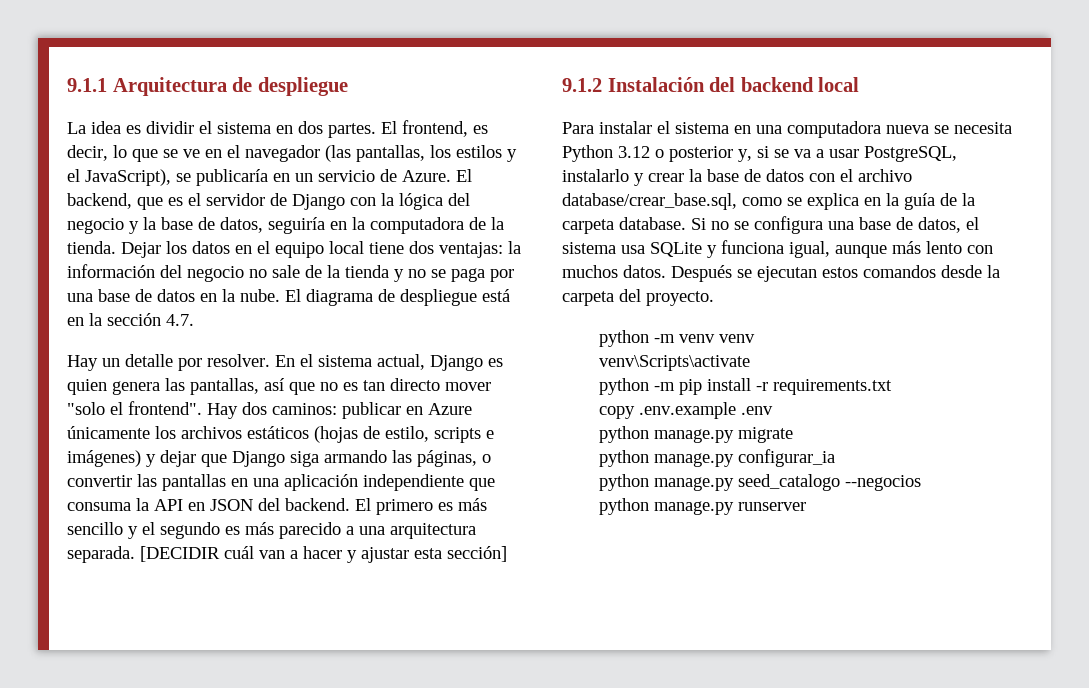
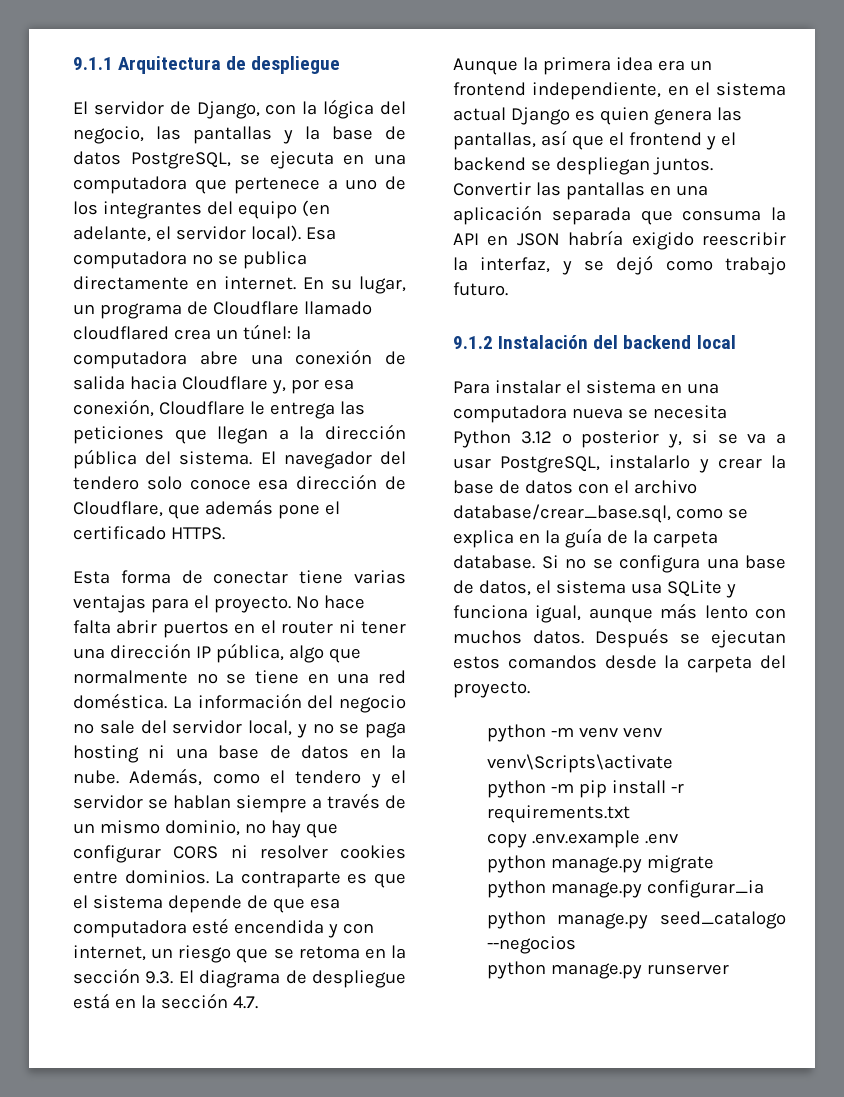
- La idea es dividir el sistema en dos partes. El frontend, es decir, lo que se ve en el navegador (las pantallas, los estilos y el JavaScript), se publicaría en un servicio de Azure. El backend, que es el servidor de Django con la lógica del negocio y la base de datos, seguiría en la computadora de la tienda. Dejar los datos en el equipo local tiene dos ventajas: la información del negocio no sale de la tienda y no se paga por una base de datos en la nube.
+ El servidor de Django, con la lógica del negocio, las pantallas y la base de datos PostgreSQL, se ejecuta en una computadora que pertenece a uno de los integrantes del equipo (en adelante, el servidor local). Esa computadora no se publica directamente en internet. En su lugar, un programa de Cloudflare llamado cloudflared crea un túnel: la computadora abre una conexión de salida hacia Cloudflare y, por esa conexión, Cloudflare le entrega las peticiones que llegan a la dirección pública del sistema. El navegador del tendero solo conoce esa dirección de Cloudflare, que además pone el certificado HTTPS.
+ Esta forma de conectar tiene varias ventajas para el proyecto. No hace falta abrir puertos en el router ni tener una dirección IP pública, algo que normalmente no se tiene en una red doméstica. La información del negocio no sale del servidor local, y no se paga hosting ni una base de datos en la nube.
- El diagrama de despliegue está en la sección 4.7.
+ Además, como el tendero y el servidor se hablan siempre a través de un mismo dominio, no hay que configurar CORS ni resolver cookies entre dominios. La contraparte es que el sistema depende de que esa computadora esté encendida y con internet, un riesgo que se retoma en la sección 9.3. El diagrama de despliegue está en la sección 4.7.
- Hay un detalle por resolver. En el sistema actual, Django es quien genera las pantallas, así que no es tan directo mover "solo el frontend". Hay dos caminos: publicar en Azure únicamente los archivos estáticos (hojas de estilo, scripts e imágenes) y dejar que Django siga armando las páginas, o convertir las pantallas en una aplicación independiente que consuma la API en JSON del backend. El primero es más sencillo y el segundo es más parecido a una arquitectura separada. [DECIDIR cuál van a hacer y ajustar esta sección]
+ Aunque la primera idea era un frontend independiente, en el sistema actual Django es quien genera las pantallas, así que el frontend y el backend se despliegan juntos. Convertir las pantallas en una aplicación separada que consuma la API en JSON habría exigido reescribir la interfaz, y se dejó como trabajo futuro.

